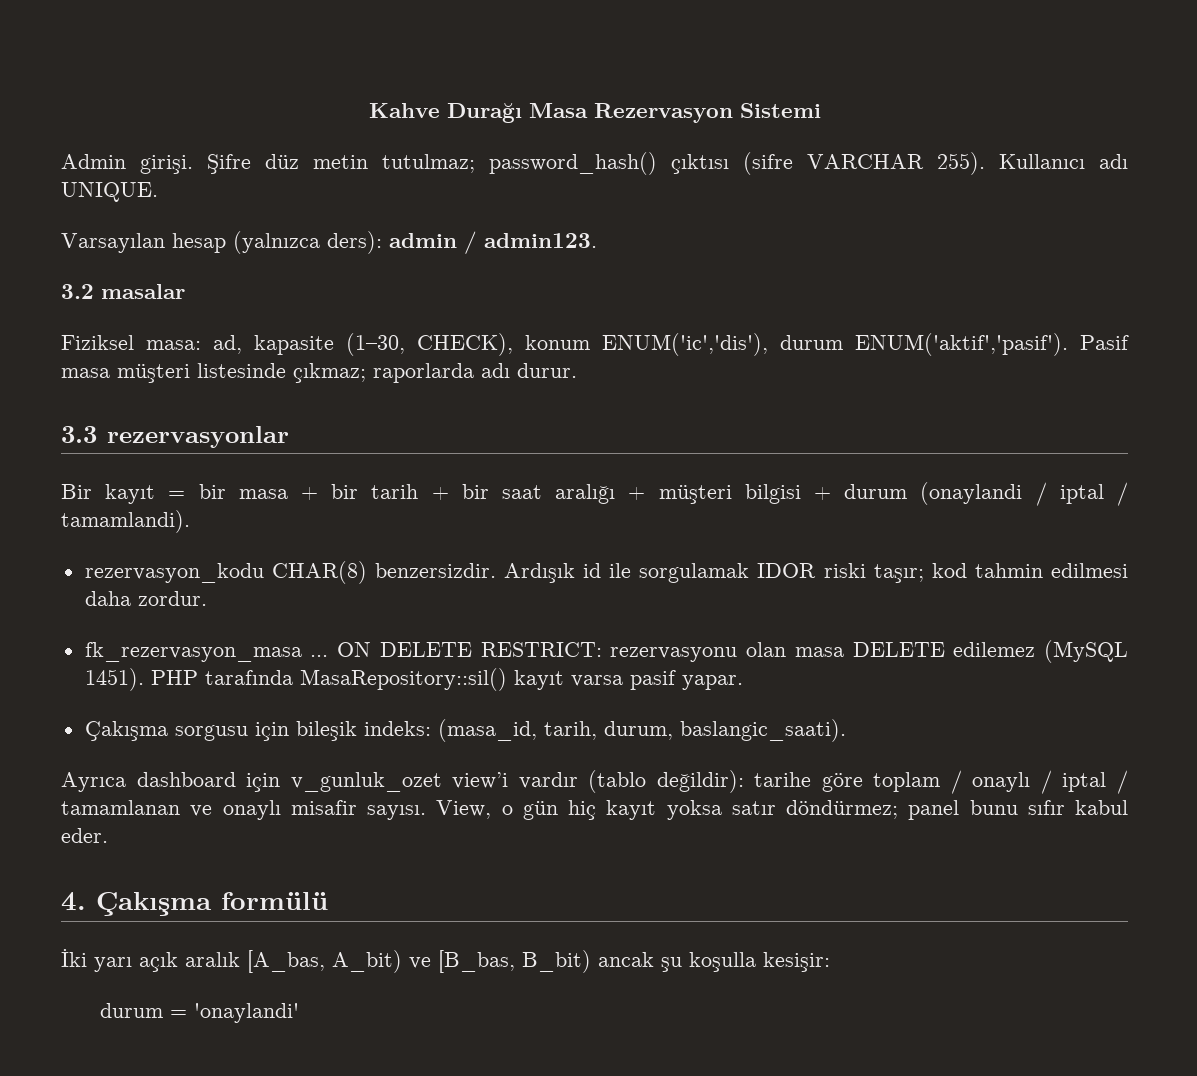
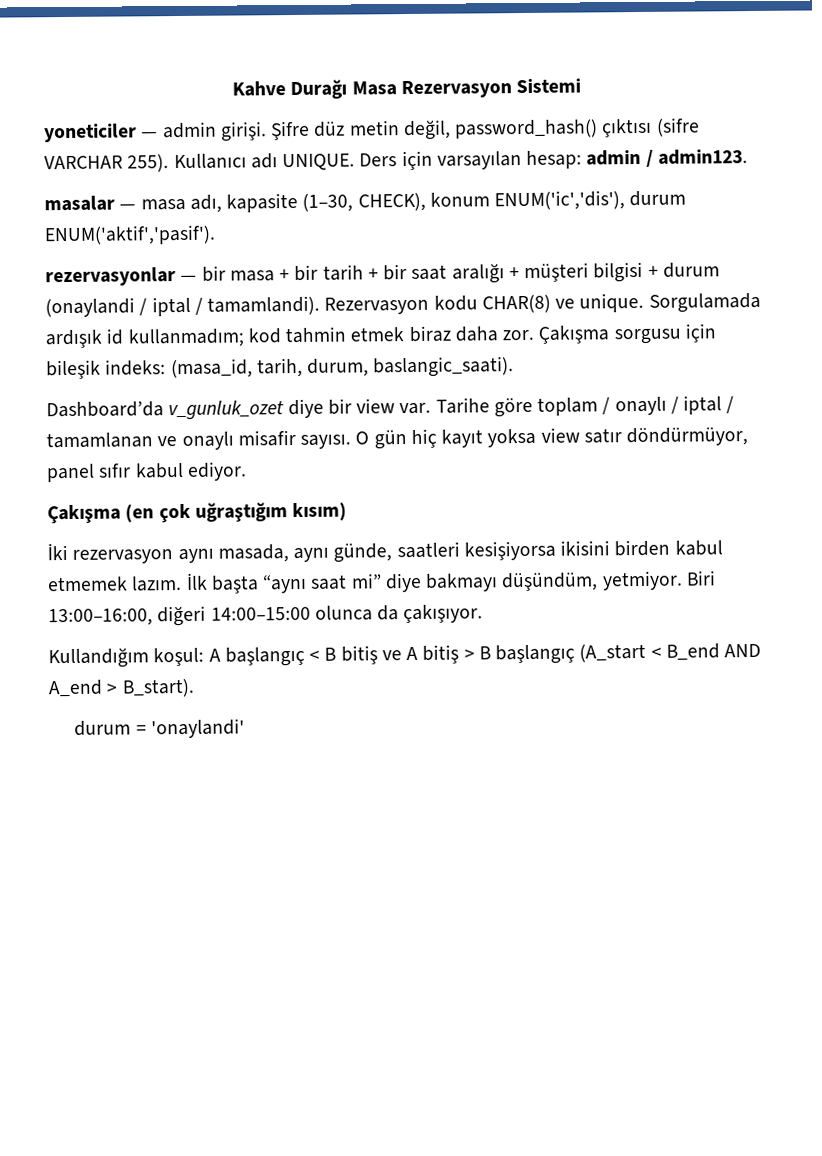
- Admin girişi.
+ yoneticiler — admin girişi.
- Şifre düz metin tutulmaz; password_hash() çıktısı (sifre VARCHAR 255).
+ Şifre düz metin değil, password_hash() çıktısı (sifre VARCHAR 255).
- Kullanıcı adı UNIQUE.
- Varsayılan hesap (yalnızca ders): admin / admin123.
+ Kullanıcı adı UNIQUE. Ders için varsayılan hesap: admin / admin123.
- 3.2 masalar
- Fiziksel masa: ad, kapasite (1–30, CHECK), konum ENUM('ic','dis'), durum ENUM('aktif','pasif'). Pasif masa müşteri listesinde çıkmaz; raporlarda adı durur.
- 3.3 rezervasyonlar
- Bir kayıt = bir masa + bir tarih + bir saat aralığı + müşteri bilgisi + durum (onaylandi / iptal / tamamlandi).
- rezervasyon_kodu CHAR(8) benzersizdir. Ardışık id ile sorgulamak IDOR riski taşır; kod tahmin edilmesi daha zordur.
- fk_rezervasyon_masa ... ON DELETE RESTRICT: rezervasyonu olan masa DELETE edilemez (MySQL 1451). PHP tarafında MasaRepository::sil() kayıt varsa pasif yapar.
- Çakışma sorgusu için bileşik indeks: (masa_id, tarih, durum, baslangic_saati).
+ masalar — masa adı, kapasite (1–30, CHECK), konum ENUM('ic','dis'), durum ENUM('aktif','pasif').
+ rezervasyonlar — bir masa + bir tarih + bir saat aralığı + müşteri bilgisi + durum (onaylandi / iptal / tamamlandi). Rezervasyon kodu CHAR(8) ve unique. Sorgulamada ardışık id kullanmadım; kod tahmin etmek biraz daha zor. Çakışma sorgusu için bileşik indeks: (masa_id, tarih, durum, baslangic_saati).
- Ayrıca dashboard için v_gunluk_ozet view’i vardır (tablo değildir): tarihe göre toplam / onaylı / iptal / tamamlanan ve onaylı misafir sayısı.
+ Dashboard’da v_gunluk_ozet diye bir view var. Tarihe göre toplam / onaylı / iptal / tamamlanan ve onaylı misafir sayısı.
- View, o gün hiç kayıt yoksa satır döndürmez; panel bunu sıfır kabul eder.
- 4. Çakışma formülü
- İki yarı açık aralık [A_bas, A_bit) ve [B_bas, B_bit) ancak şu koşulla kesişir:
+ O gün hiç kayıt yoksa view satır döndürmüyor, panel sıfır kabul ediyor.
+ Çakışma (en çok uğraştığım kısım)
+ İki rezervasyon aynı masada, aynı günde, saatleri kesişiyorsa ikisini birden kabul etmemek lazım. İlk başta “aynı saat mi” diye bakmayı düşündüm, yetmiyor. Biri 13:00–16:00, diğeri 14:00–15:00 olunca da çakışıyor.
+ Kullandığım koşul: A başlangıç < B bitiş ve A bitiş > B başlangıç (A_start < B_end AND A_end > B_start).

